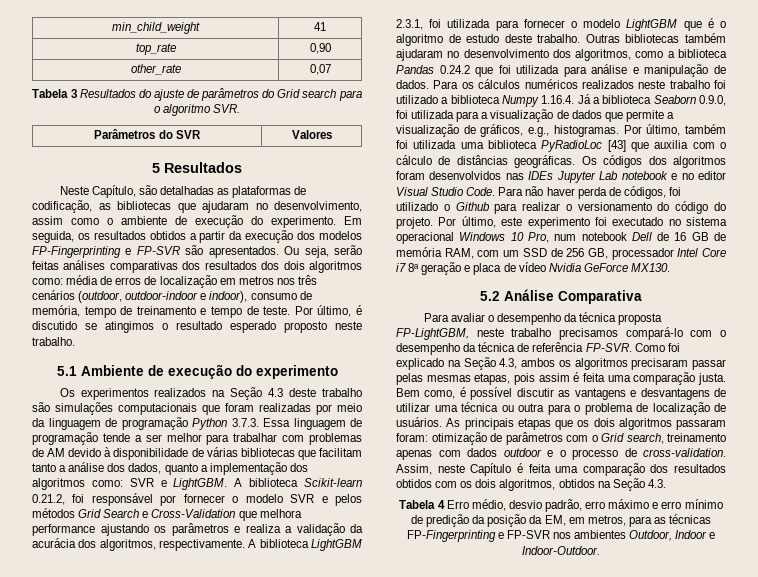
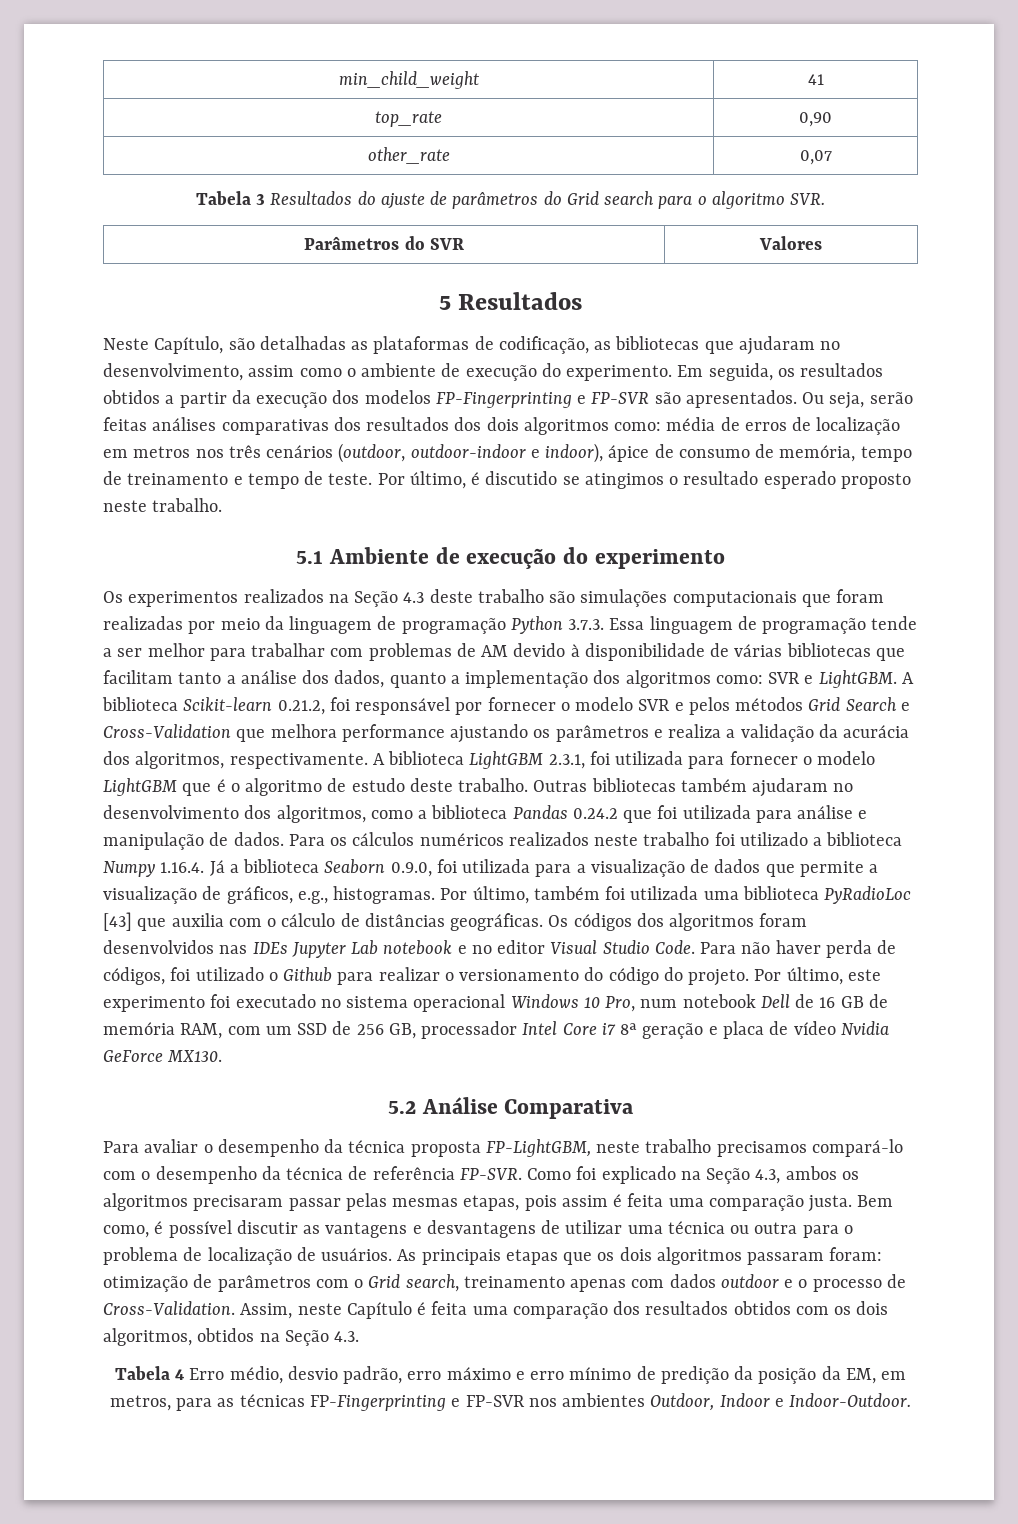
- Ou seja, serão feitas análises comparativas dos resultados dos dois algoritmos como: média de erros de localização em metros nos três cenários (outdoor, outdoor-indoor e indoor), consumo de memória, tempo de treinamento e tempo de teste.
+ Ou seja, serão feitas análises comparativas dos resultados dos dois algoritmos como: média de erros de localização em metros nos três cenários (outdoor, outdoor-indoor e indoor), ápice de consumo de memória, tempo de treinamento e tempo de teste.
- As principais etapas que os dois algoritmos passaram foram: otimização de parâmetros com o Grid search, treinamento apenas com dados outdoor e o processo de cross-validation.
+ As principais etapas que os dois algoritmos passaram foram: otimização de parâmetros com o Grid search, treinamento apenas com dados outdoor e o processo de Cross-Validation.

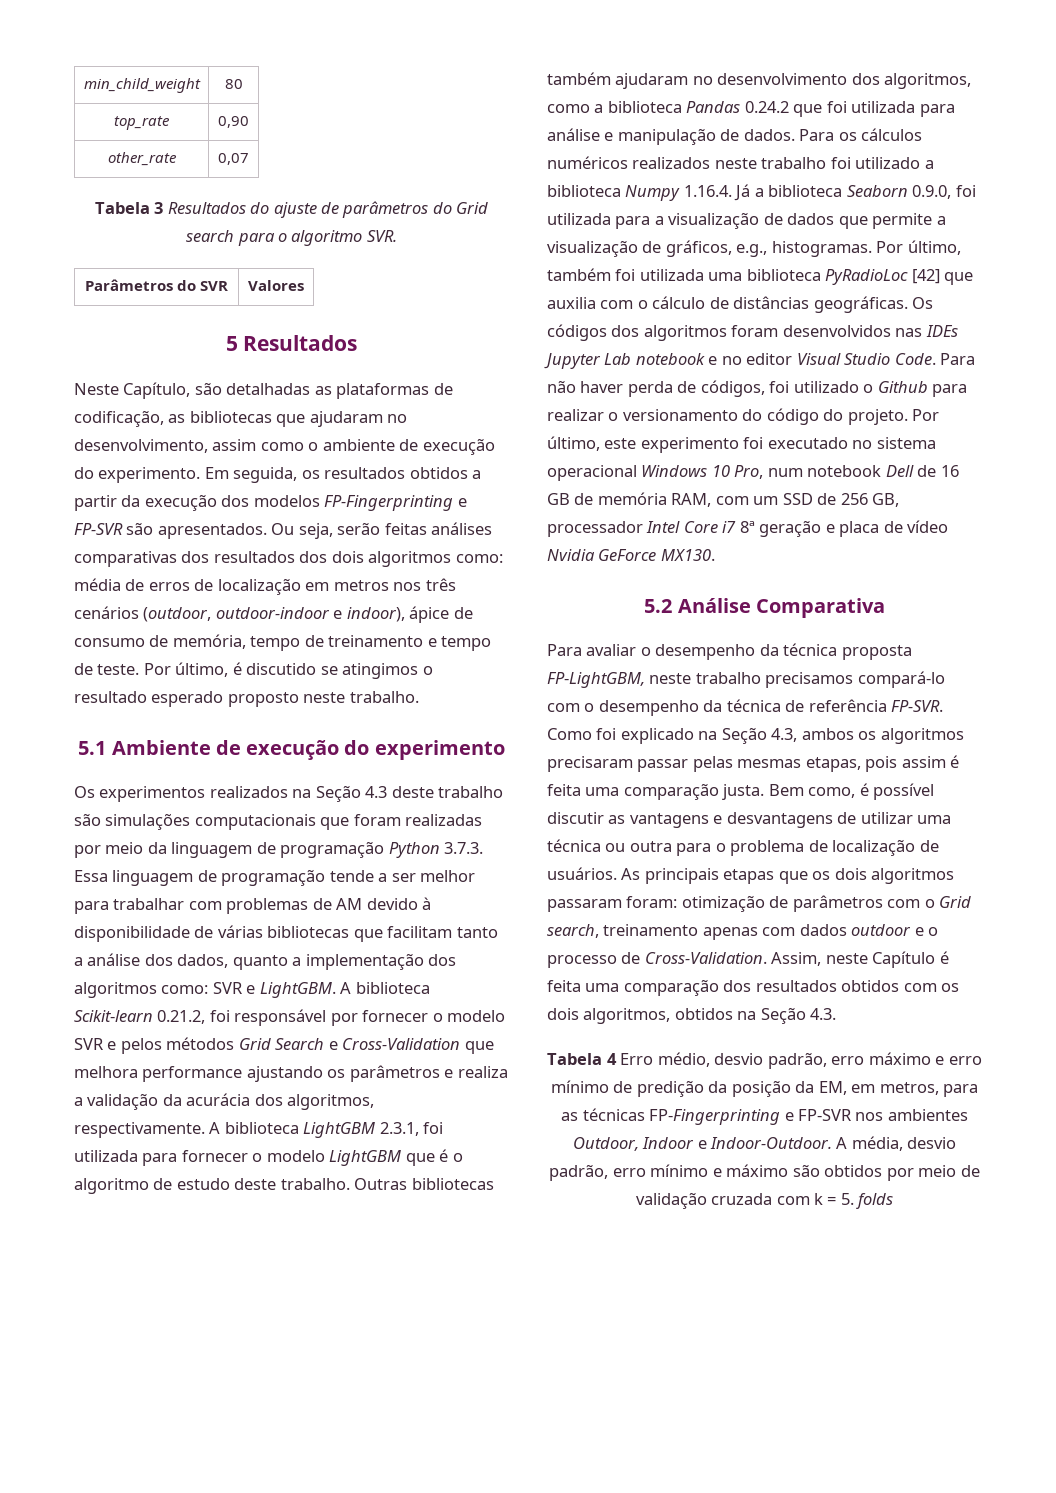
- min_child_weight | 41
+ min_child_weight | 80
- Por último, também foi utilizada uma biblioteca PyRadioLoc [43] que auxilia com o cálculo de distâncias geográficas.
+ Por último, também foi utilizada uma biblioteca PyRadioLoc [42] que auxilia com o cálculo de distâncias geográficas.
+ A média, desvio padrão, erro mínimo e máximo são obtidos por meio de validação cruzada com k = 5. folds

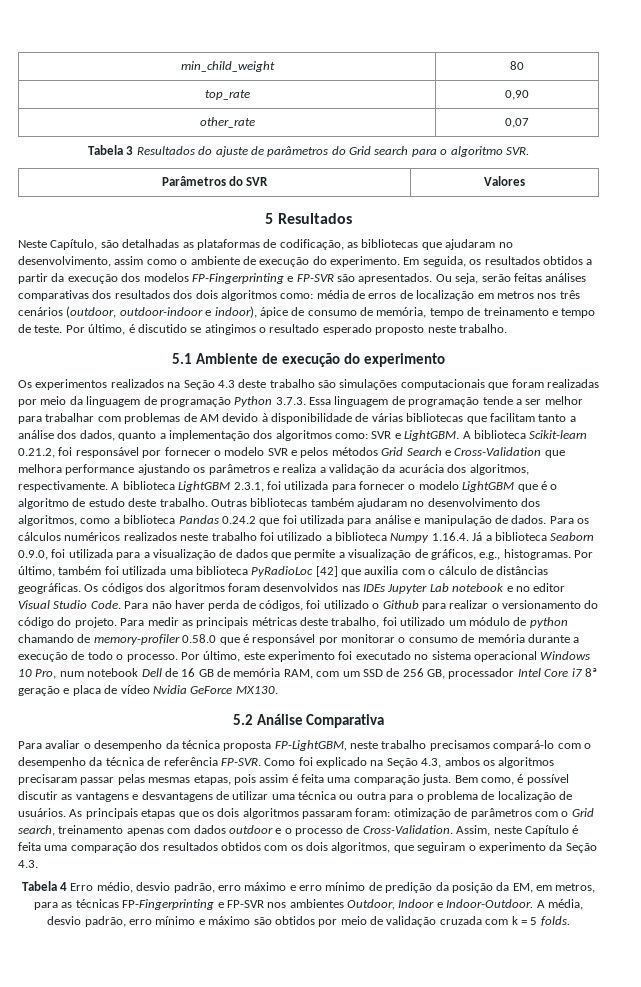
+ Para medir as principais métricas deste trabalho, foi utilizado um módulo de python chamando de memory-profiler 0.58.0 que é responsável por monitorar o consumo de memória durante a execução de todo o processo.
- Assim, neste Capítulo é feita uma comparação dos resultados obtidos com os dois algoritmos, obtidos na Seção 4.3.
+ Assim, neste Capítulo é feita uma comparação dos resultados obtidos com os dois algoritmos, que seguiram o experimento da Seção 4.3.
- A média, desvio padrão, erro mínimo e máximo são obtidos por meio de validação cruzada com k = 5. folds
+ A média, desvio padrão, erro mínimo e máximo são obtidos por meio de validação cruzada com k = 5 folds.

